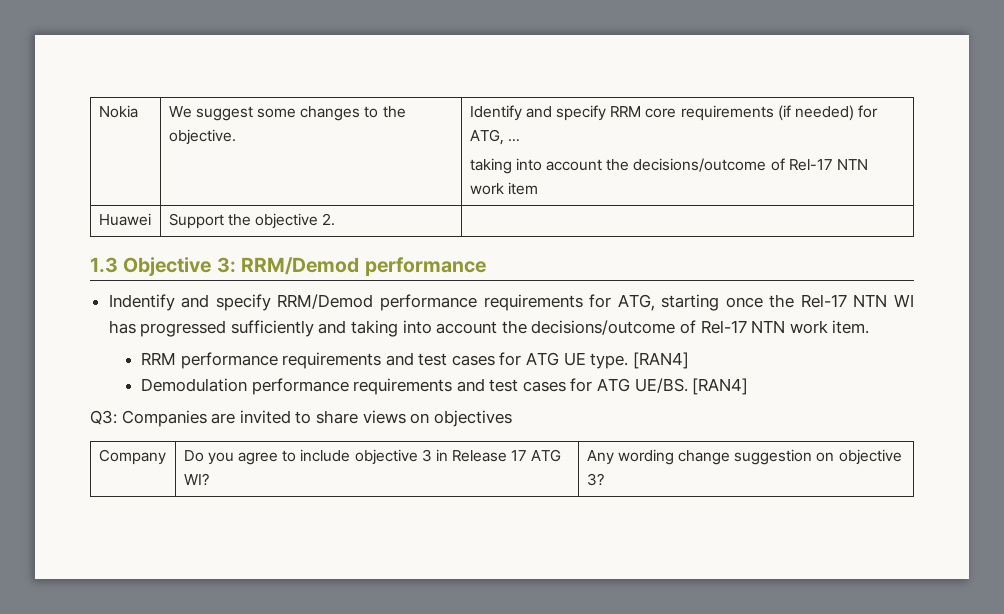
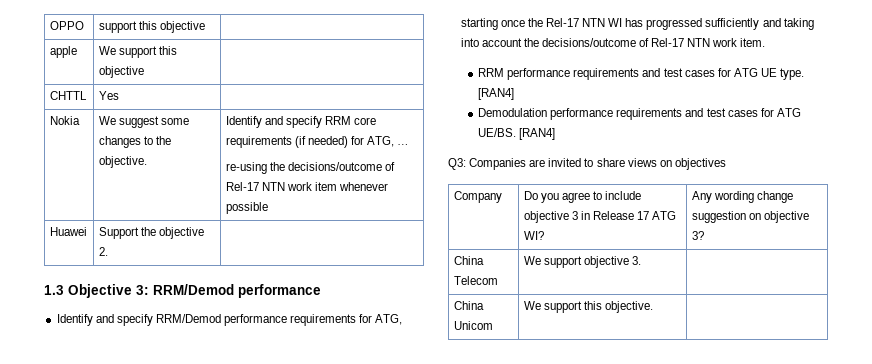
+ OPPO | support this objective |
+ apple | We support this objective |
+ CHTTL | Yes |
  Nokia | We suggest some changes to the objective. | Identify and specify RRM core requirements (if needed) for ATG, …
- taking into account the decisions/outcome of Rel-17 NTN work item
+ re-using the decisions/outcome of Rel-17 NTN work item whenever possible
- Indentify and specify RRM/Demod performance requirements for ATG, starting once the Rel-17 NTN WI has progressed sufficiently and taking into account the decisions/outcome of Rel-17 NTN work item.
+ Identify and specify RRM/Demod performance requirements for ATG, starting once the Rel-17 NTN WI has progressed sufficiently and taking into account the decisions/outcome of Rel-17 NTN work item.
+ China Telecom | We support objective 3. |
+ China Unicom | We support this objective. |

